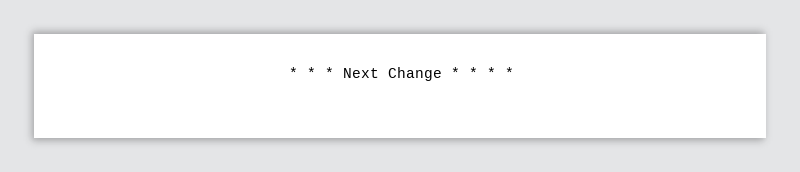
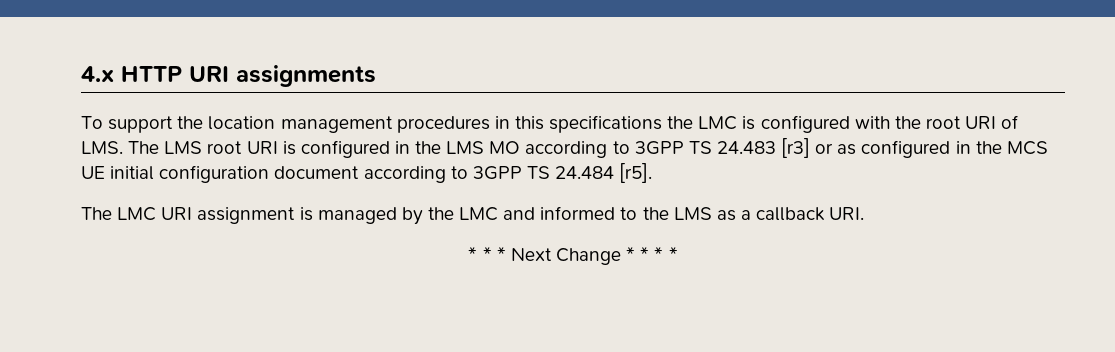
+ 4.x HTTP URI assignments
+ To support the location management procedures in this specifications the LMC is configured with the root URI of LMS. The LMS root URI is configured in the LMS MO according to 3GPP TS 24.483 [r3] or as configured in the MCS UE initial configuration document according to 3GPP TS 24.484 [r5].
+ The LMC URI assignment is managed by the LMC and informed to the LMS as a callback URI.

